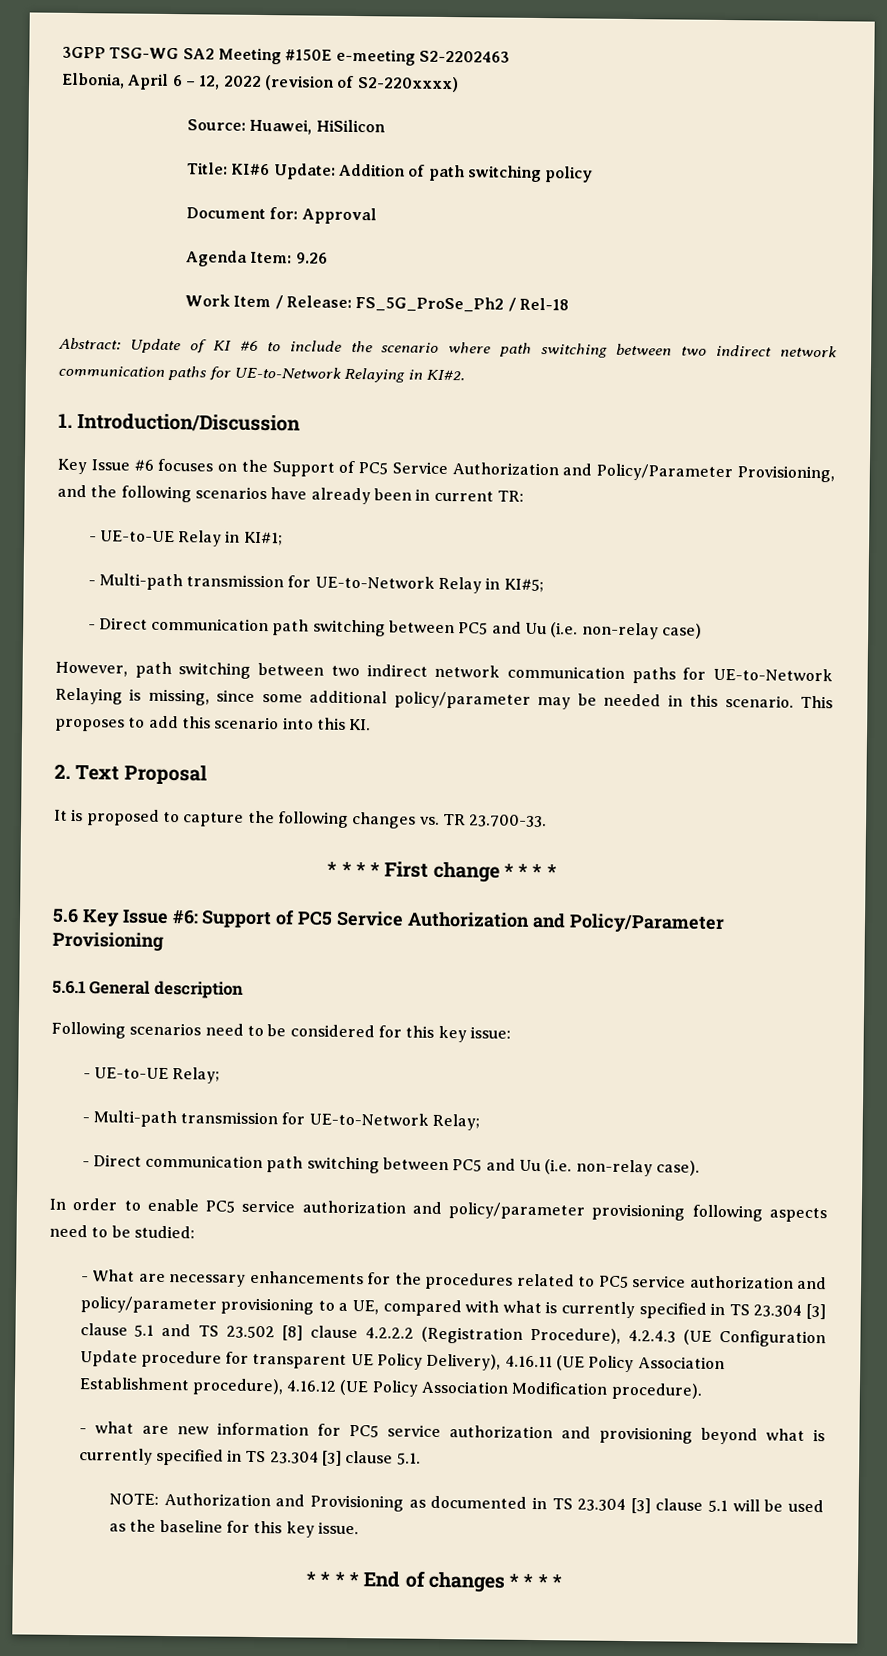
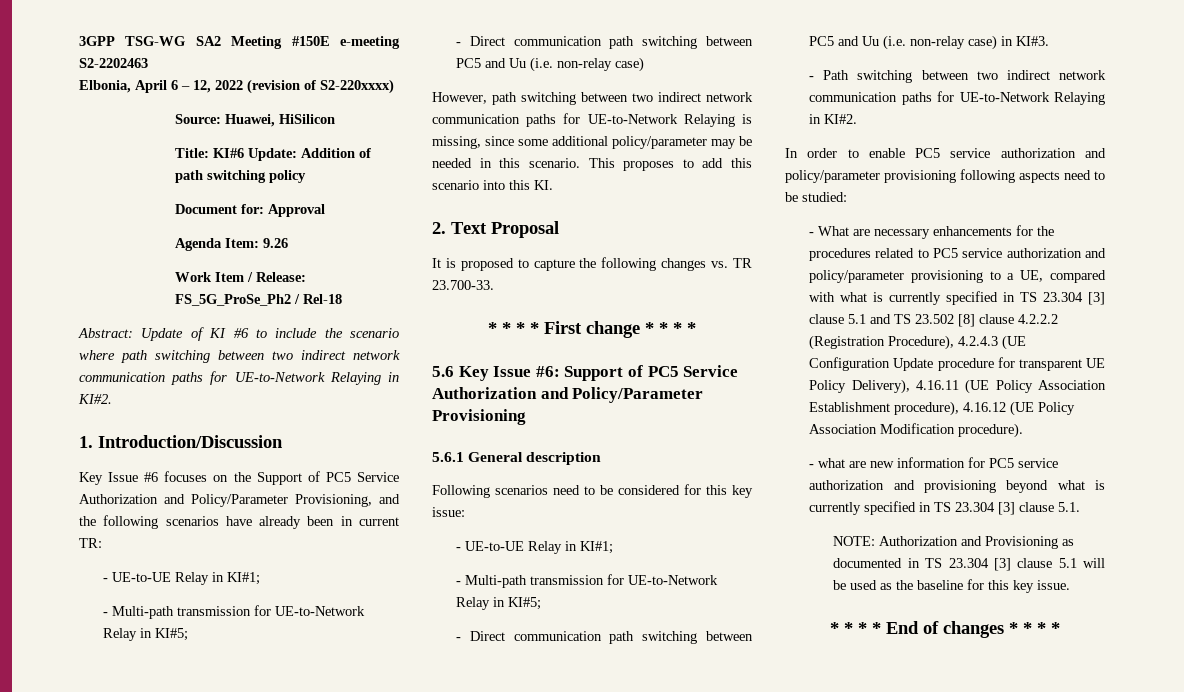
  Following scenarios need to be considered for this key issue:
- - UE-to-UE Relay;
- - Multi-path transmission for UE-to-Network Relay;
+ - UE-to-UE Relay in KI#1;
+ - Multi-path transmission for UE-to-Network Relay in KI#5;
- - Direct communication path switching between PC5 and Uu (i.e. non-relay case).
+ - Direct communication path switching between PC5 and Uu (i.e. non-relay case) in KI#3.
+ - Path switching between two indirect network communication paths for UE-to-Network Relaying in KI#2.

